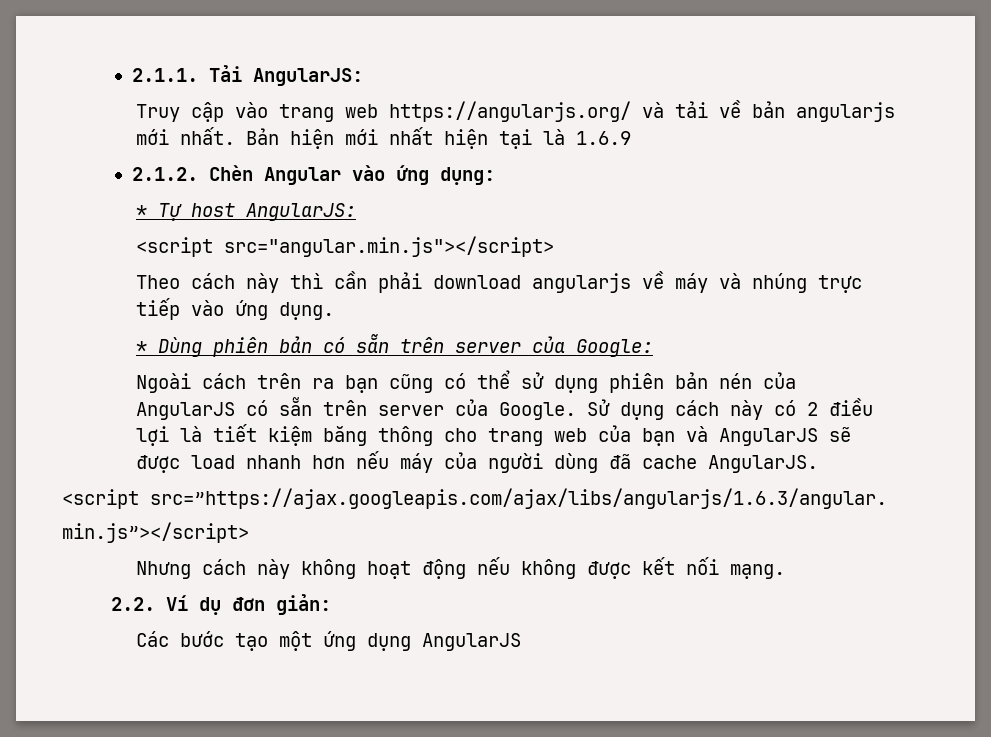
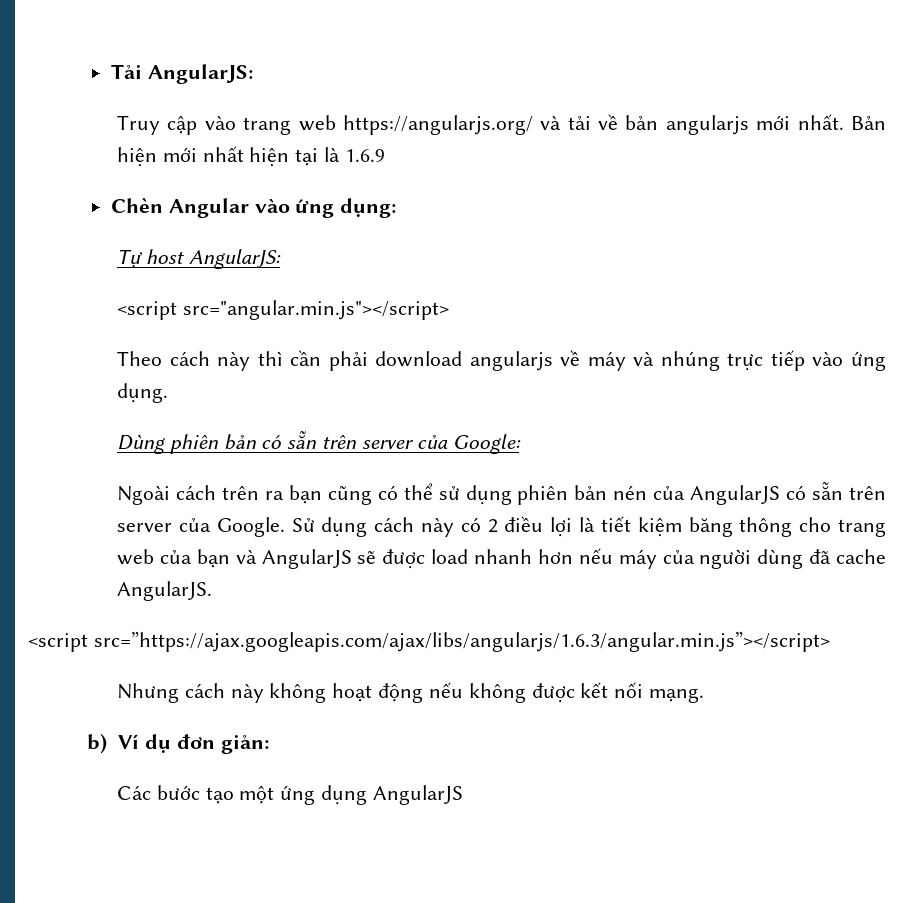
- 2.1.1. Tải AngularJS:
+ Tải AngularJS:
- 2.1.2. Chèn Angular vào ứng dụng:
+ Chèn Angular vào ứng dụng:
- * Tự host AngularJS:
+ Tự host AngularJS:
- * Dùng phiên bản có sẵn trên server của Google:
+ Dùng phiên bản có sẵn trên server của Google:
- <script src=”https://ajax.googleapis.com/ajax/libs/angularjs/1.6.3/angular.
- min.js”></script>
+ <script src=”https://ajax.googleapis.com/ajax/libs/angularjs/1.6.3/angular.min.js”></script>
- 2.2. Ví dụ đơn giản:
+ b) Ví dụ đơn giản:

